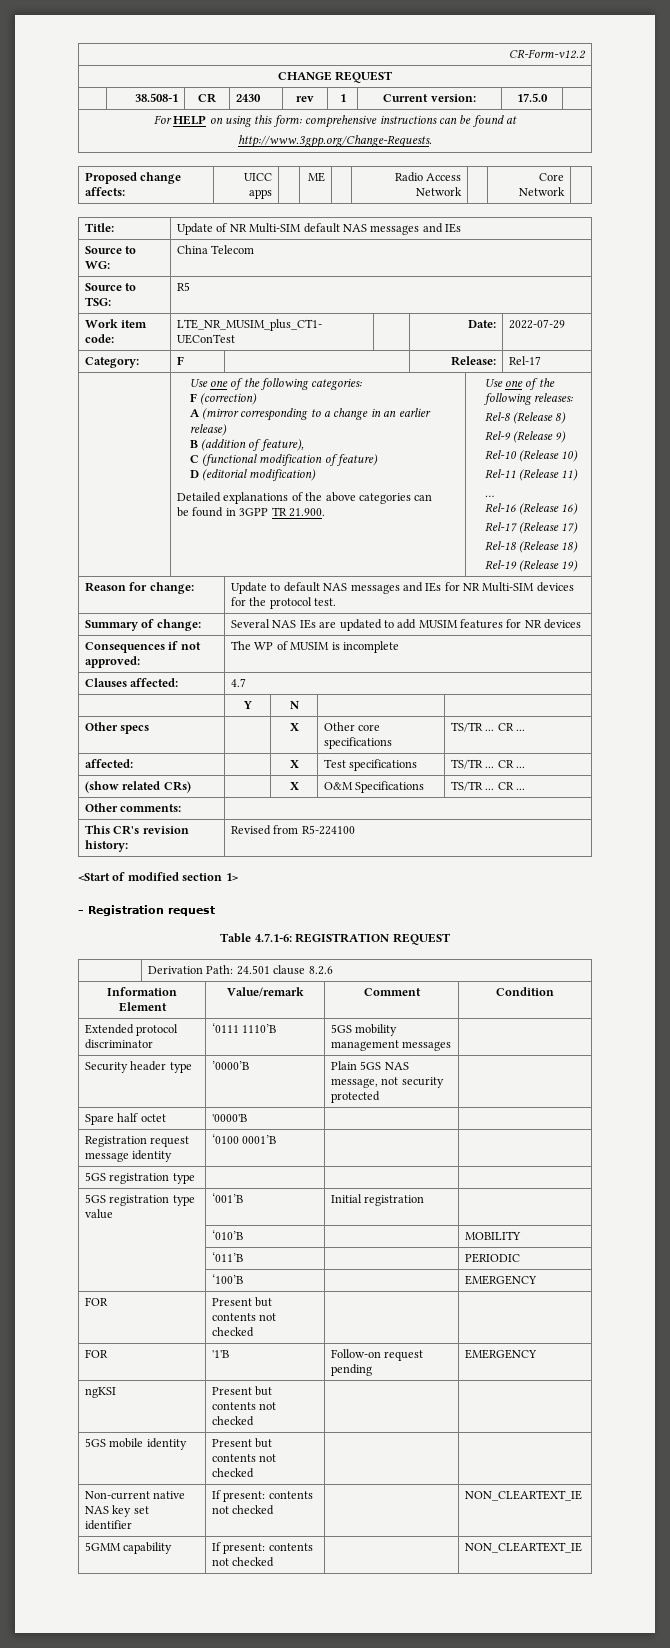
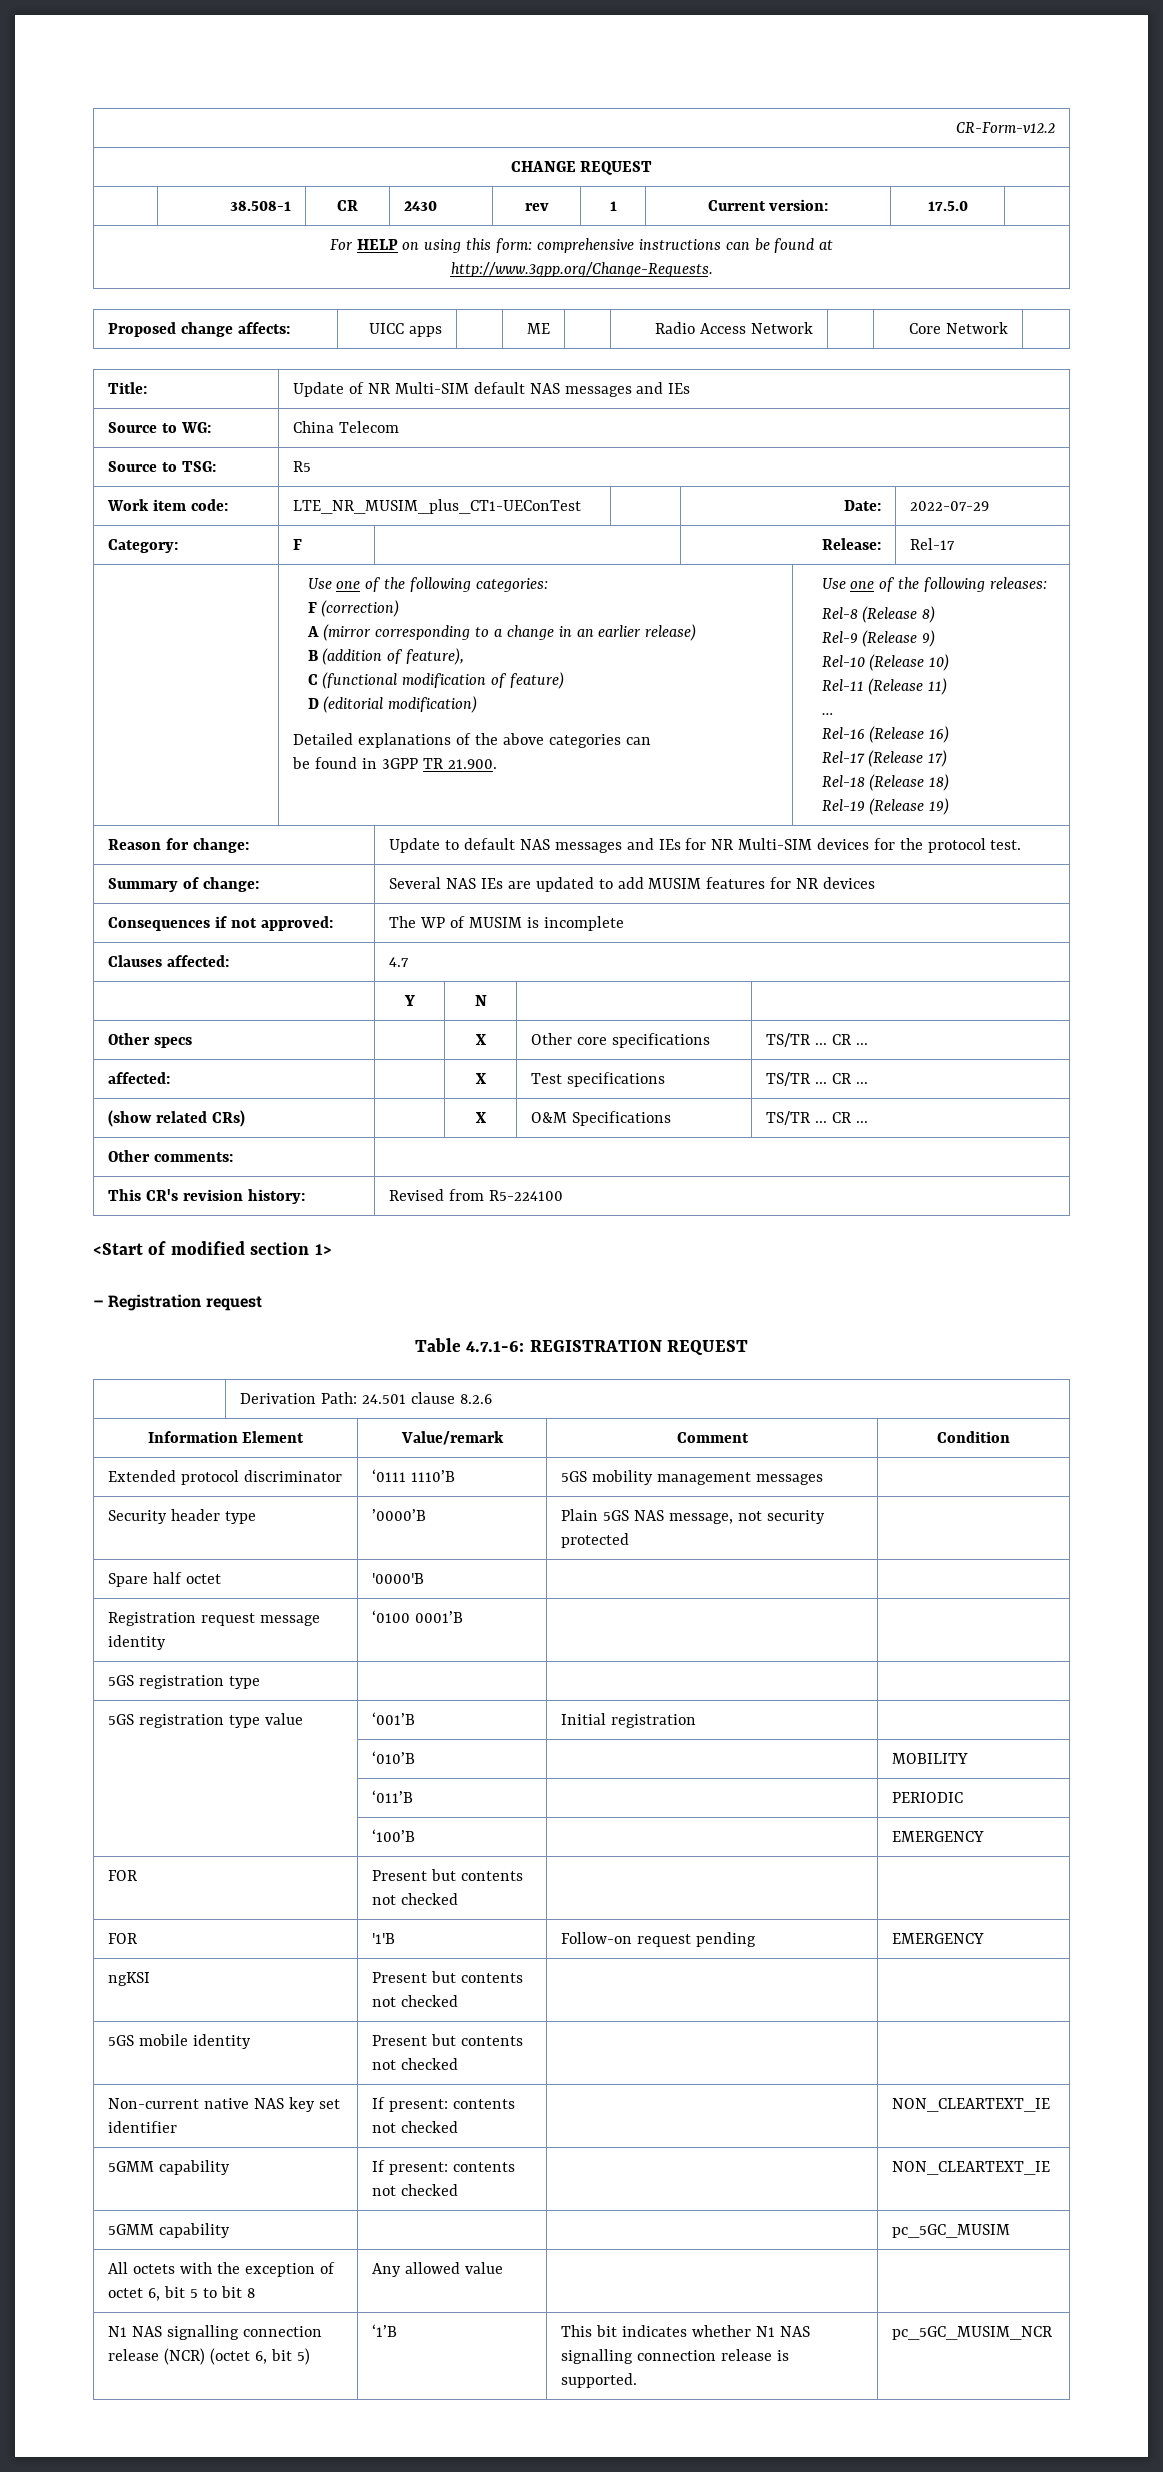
+ 5GMM capability | | | pc_5GC_MUSIM
+ All octets with the exception of octet 6, bit 5 to bit 8 | Any allowed value | |
+ N1 NAS signalling connection release (NCR) (octet 6, bit 5) | ‘1’B | This bit indicates whether N1 NAS signalling connection release is supported. | pc_5GC_MUSIM_NCR

